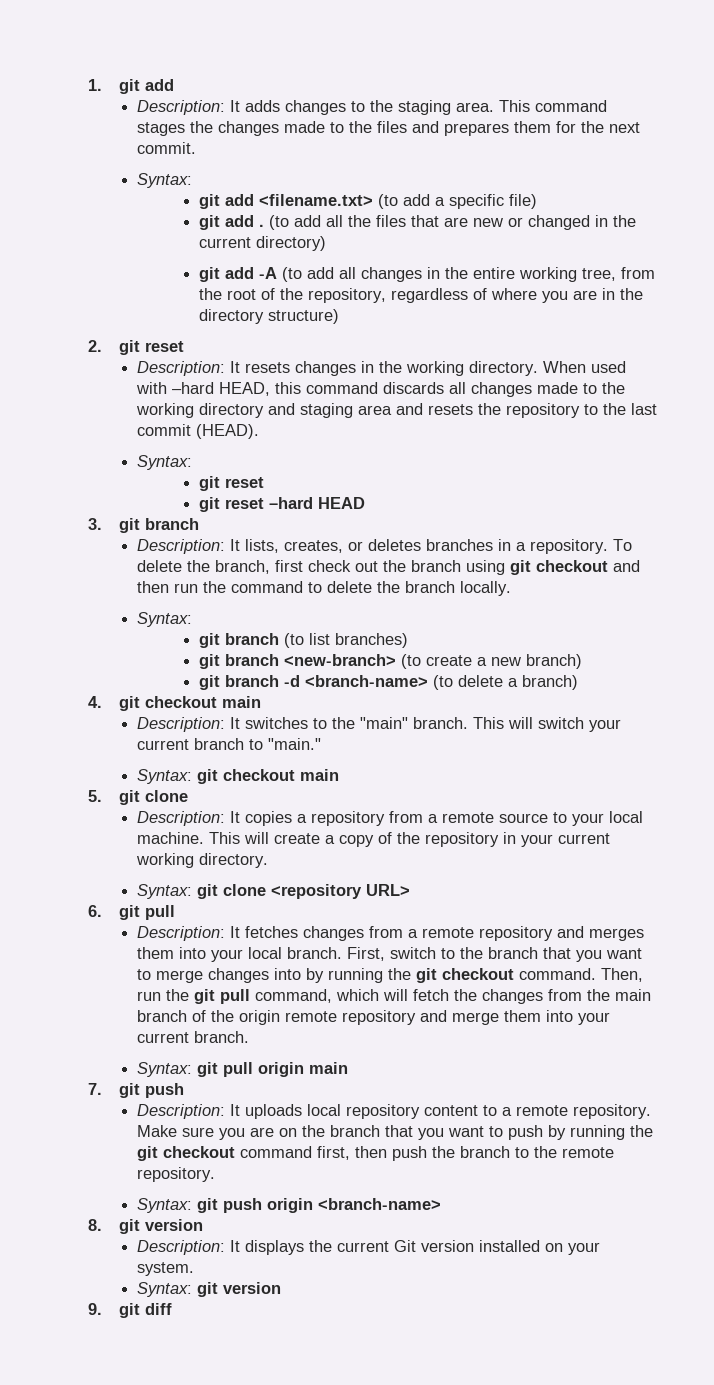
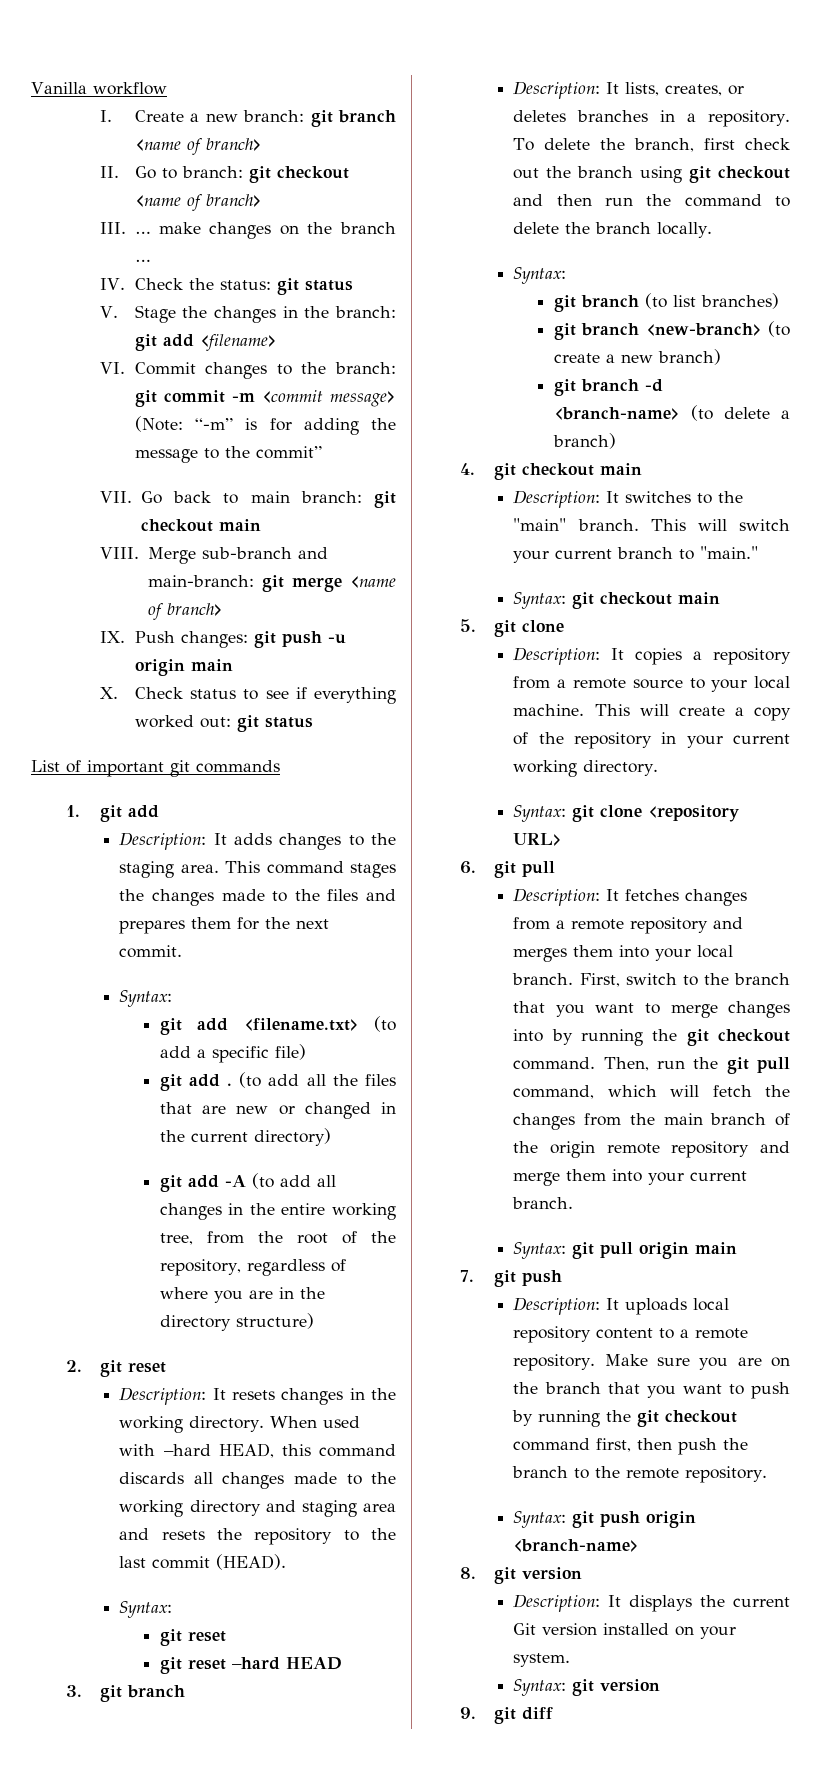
+ Vanilla workflow
+ I. Create a new branch: git branch <name of branch>
+ II. Go to branch: git checkout <name of branch>
+ III. … make changes on the branch …
+ IV. Check the status: git status
+ V. Stage the changes in the branch: git add <filename>
+ VI. Commit changes to the branch: git commit -m <commit message> (Note: “-m” is for adding the message to the commit”
+ VII. Go back to main branch: git checkout main
+ VIII. Merge sub-branch and main-branch: git merge <name of branch>
+ IX. Push changes: git push -u origin main
+ X. Check status to see if everything worked out: git status
+ List of important git commands

